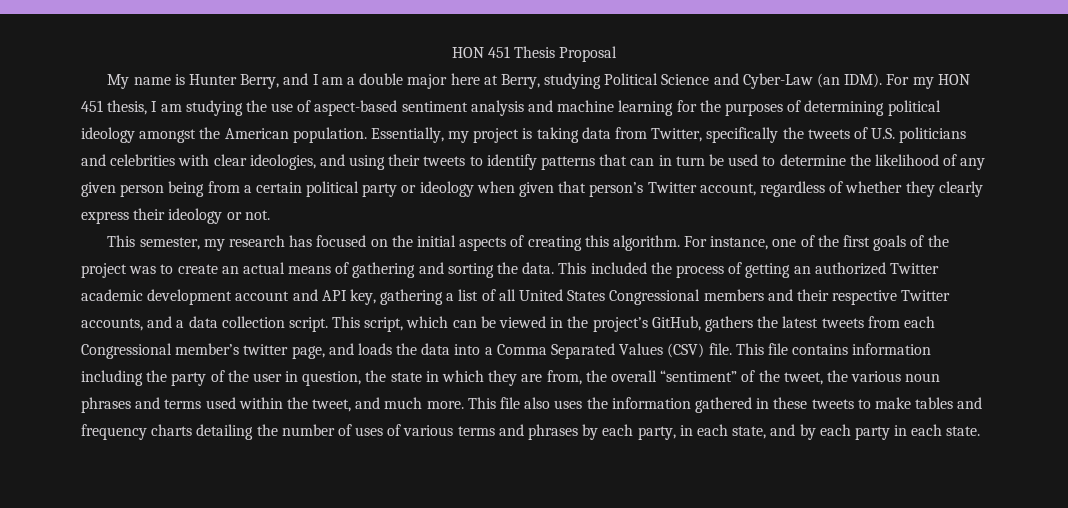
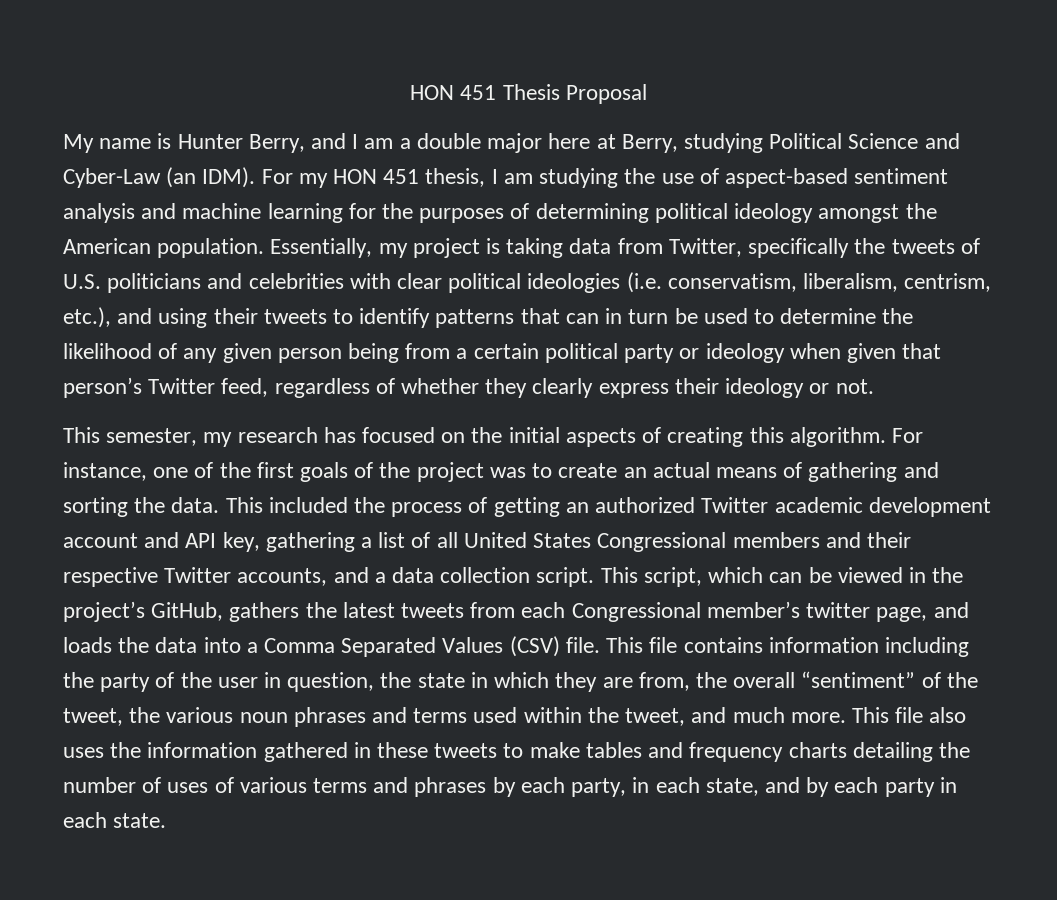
- Essentially, my project is taking data from Twitter, specifically the tweets of U.S. politicians and celebrities with clear ideologies, and using their tweets to identify patterns that can in turn be used to determine the likelihood of any given person being from a certain political party or ideology when given that person’s Twitter account, regardless of whether they clearly express their ideology or not.
+ Essentially, my project is taking data from Twitter, specifically the tweets of U.S. politicians and celebrities with clear political ideologies (i.e. conservatism, liberalism, centrism, etc.), and using their tweets to identify patterns that can in turn be used to determine the likelihood of any given person being from a certain political party or ideology when given that person’s Twitter feed, regardless of whether they clearly express their ideology or not.

